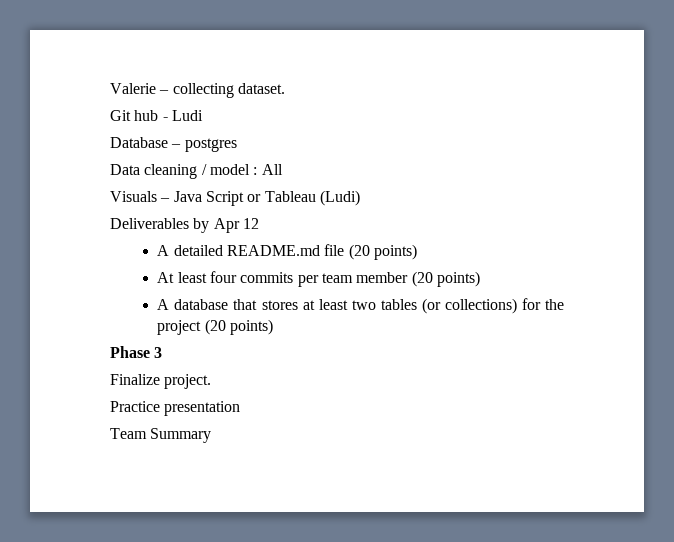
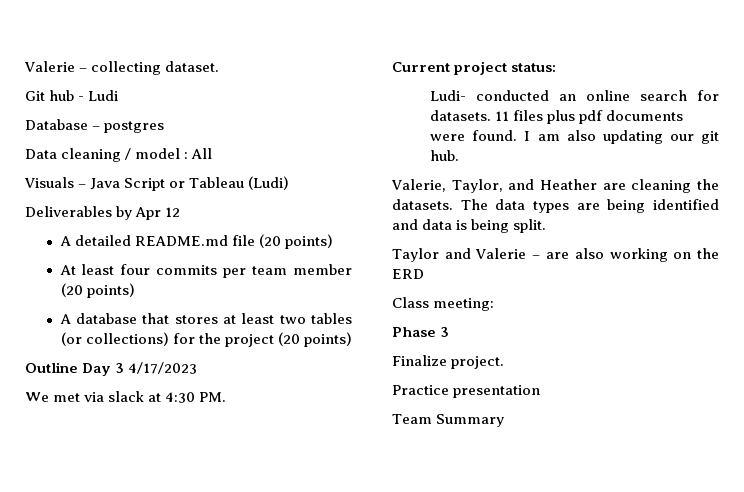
+ Outline Day 3 4/17/2023
+ We met via slack at 4:30 PM.
+ Current project status:
+ Ludi- conducted an online search for datasets. 11 files plus pdf documents were found. I am also updating our git hub.
+ Valerie, Taylor, and Heather are cleaning the datasets. The data types are being identified and data is being split.
+ Taylor and Valerie – are also working on the ERD
+ Class meeting:

